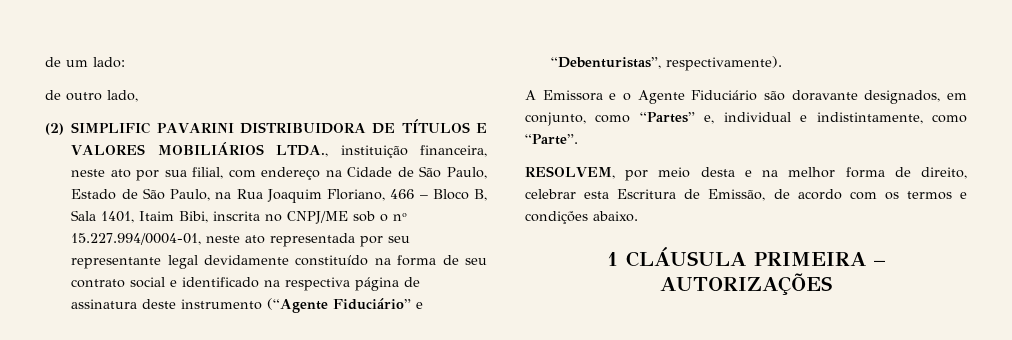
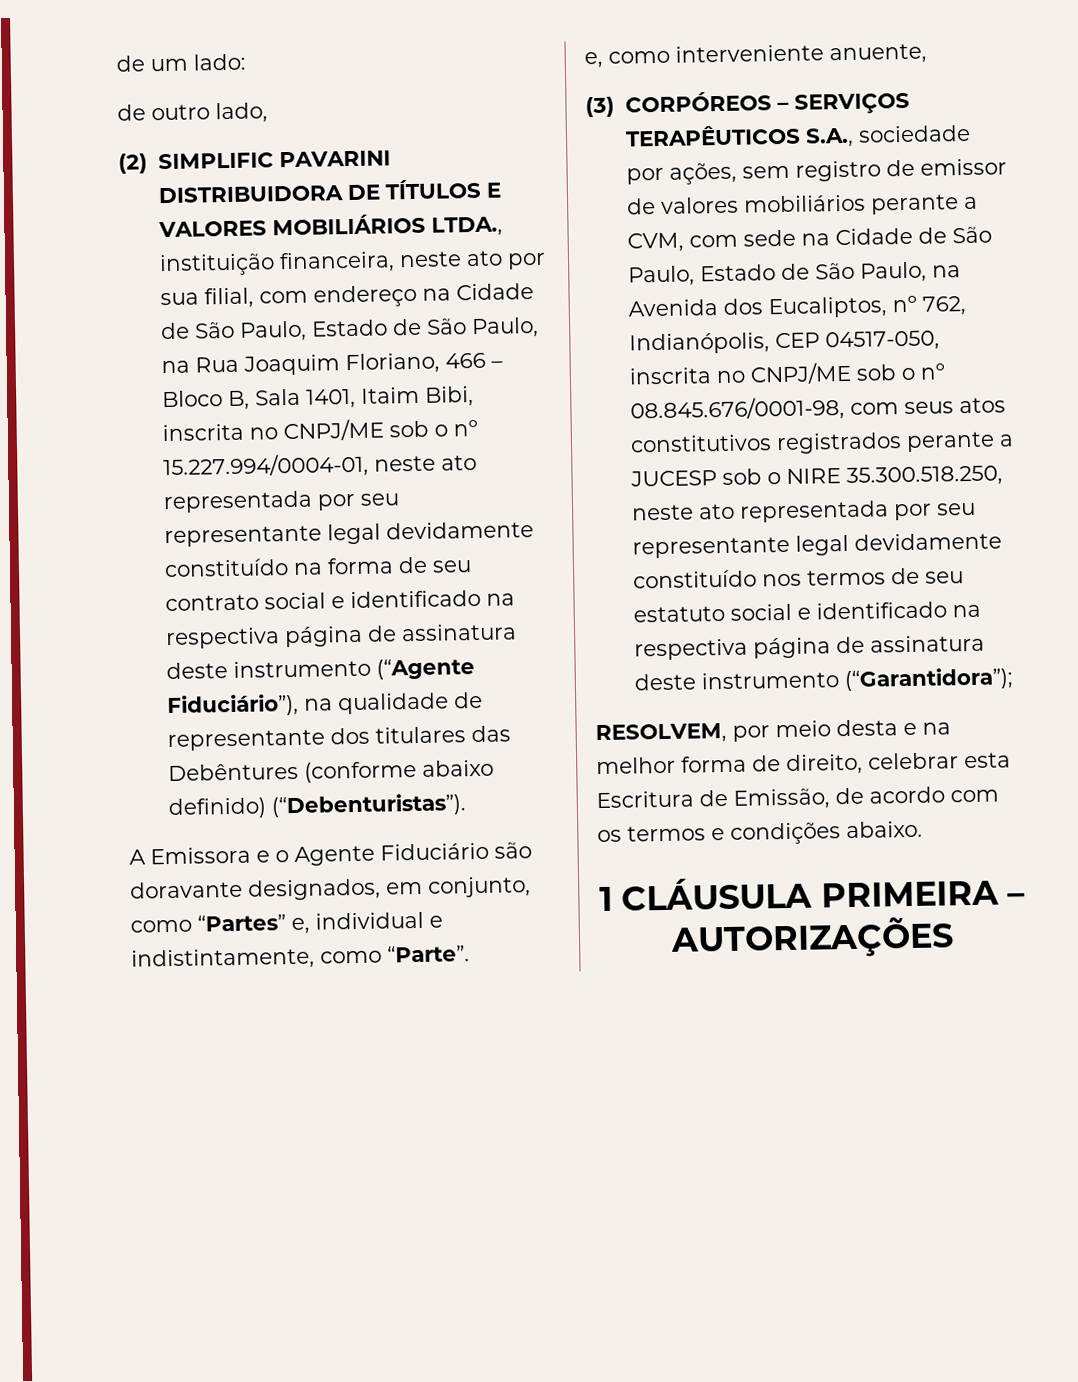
- (2) SIMPLIFIC PAVARINI DISTRIBUIDORA DE TÍTULOS E VALORES MOBILIÁRIOS LTDA., instituição financeira, neste ato por sua filial, com endereço na Cidade de São Paulo, Estado de São Paulo, na Rua Joaquim Floriano, 466 – Bloco B, Sala 1401, Itaim Bibi, inscrita no CNPJ/ME sob o nº 15.227.994/0004-01, neste ato representada por seu representante legal devidamente constituído na forma de seu contrato social e identificado na respectiva página de assinatura deste instrumento (“Agente Fiduciário” e “Debenturistas”, respectivamente).
+ (2) SIMPLIFIC PAVARINI DISTRIBUIDORA DE TÍTULOS E VALORES MOBILIÁRIOS LTDA., instituição financeira, neste ato por sua filial, com endereço na Cidade de São Paulo, Estado de São Paulo, na Rua Joaquim Floriano, 466 – Bloco B, Sala 1401, Itaim Bibi, inscrita no CNPJ/ME sob o nº 15.227.994/0004-01, neste ato representada por seu representante legal devidamente constituído na forma de seu contrato social e identificado na respectiva página de assinatura deste instrumento (“Agente Fiduciário”), na qualidade de representante dos titulares das Debêntures (conforme abaixo definido) (“Debenturistas”).
+ e, como interveniente anuente,
+ (3) CORPÓREOS – SERVIÇOS TERAPÊUTICOS S.A., sociedade por ações, sem registro de emissor de valores mobiliários perante a CVM, com sede na Cidade de São Paulo, Estado de São Paulo, na Avenida dos Eucaliptos, nº 762, Indianópolis, CEP 04517-050, inscrita no CNPJ/ME sob o nº 08.845.676/0001-98, com seus atos constitutivos registrados perante a JUCESP sob o NIRE 35.300.518.250, neste ato representada por seu representante legal devidamente constituído nos termos de seu estatuto social e identificado na respectiva página de assinatura deste instrumento (“Garantidora”);

